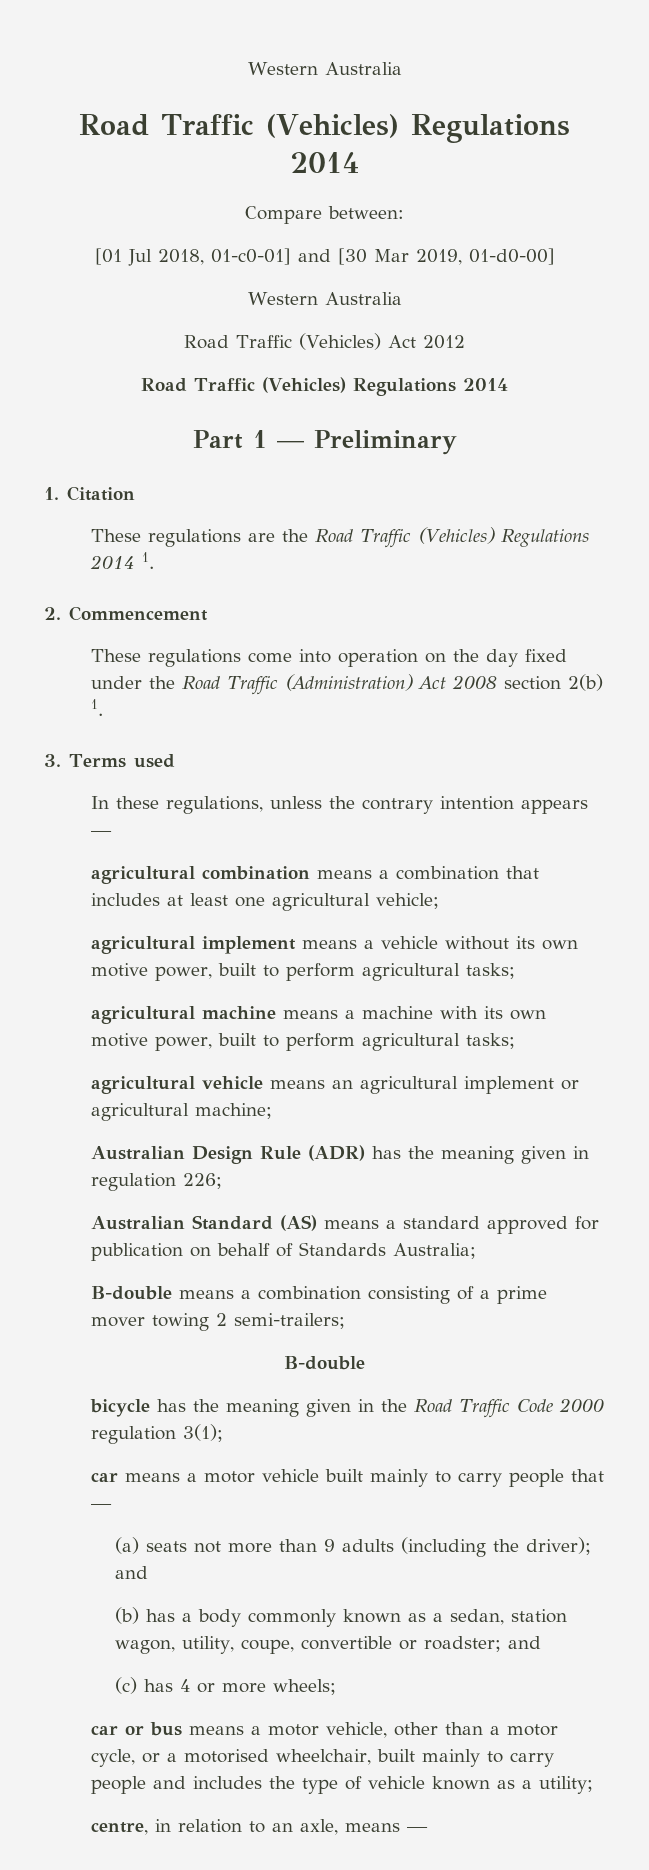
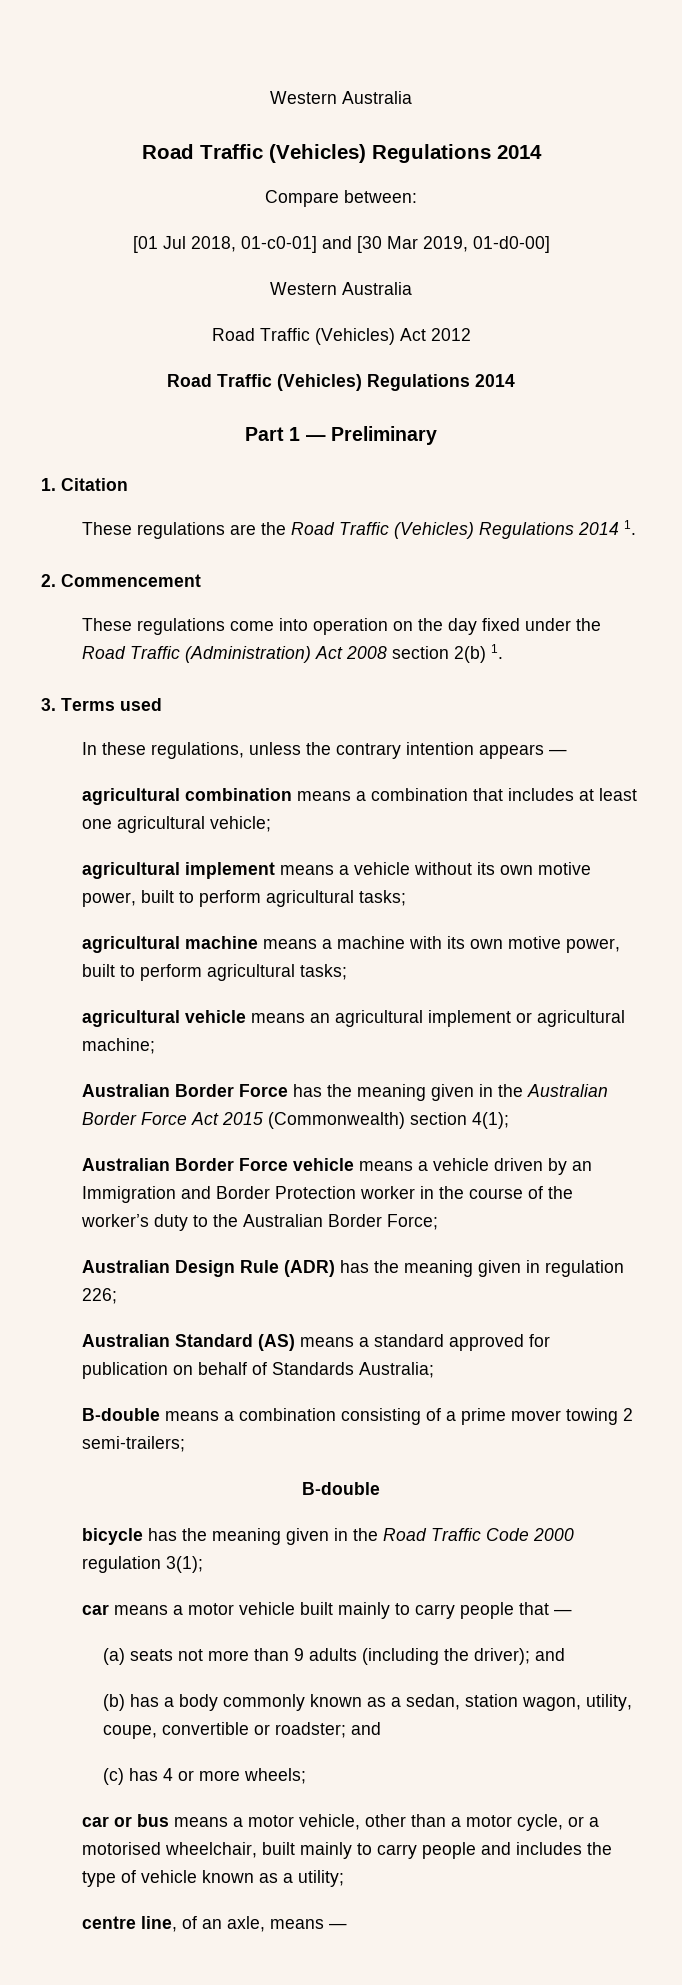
+ Australian Border Force has the meaning given in the Australian Border Force Act 2015 (Commonwealth) section 4(1);
+ Australian Border Force vehicle means a vehicle driven by an Immigration and Border Protection worker in the course of the worker’s duty to the Australian Border Force;
- centre, in relation to an axle, means —
+ centre line, of an axle, means —

